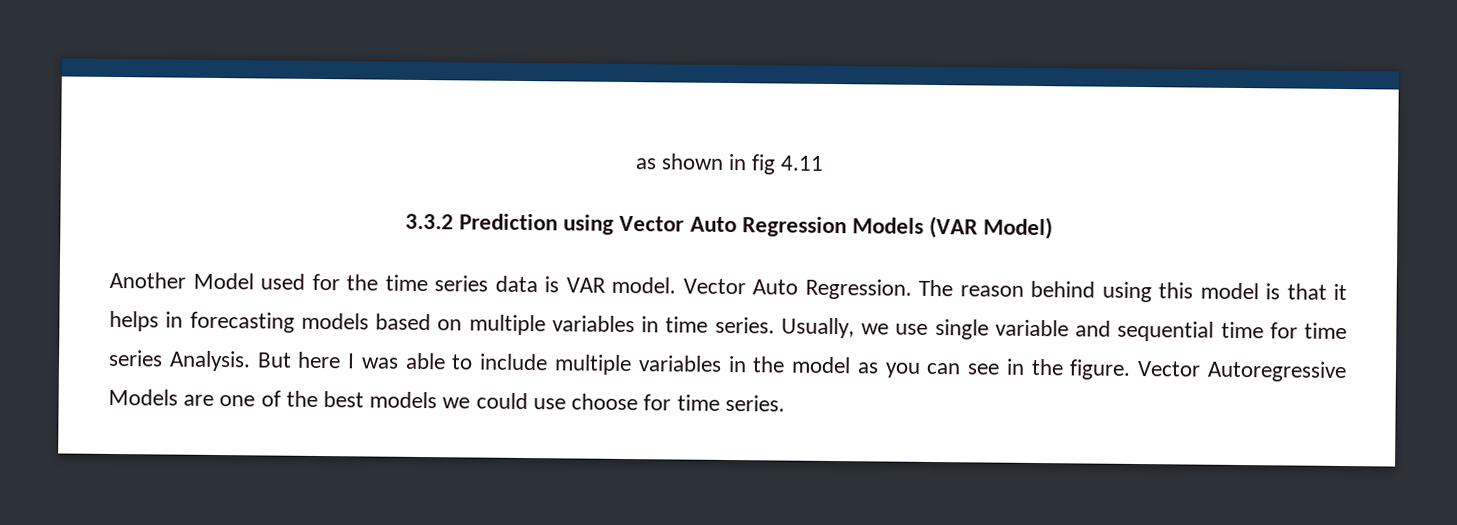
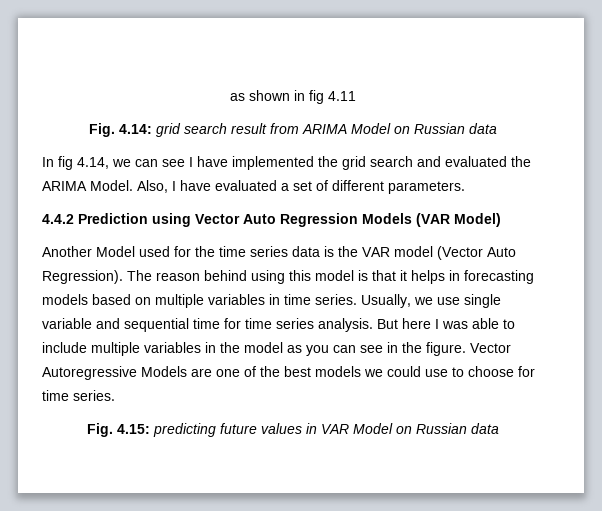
- 3.3.2 Prediction using Vector Auto Regression Models (VAR Model)
+ Fig. 4.14: grid search result from ARIMA Model on Russian data
+ In fig 4.14, we can see I have implemented the grid search and evaluated the ARIMA Model. Also, I have evaluated a set of different parameters.
+ 4.4.2 Prediction using Vector Auto Regression Models (VAR Model)
- Another Model used for the time series data is VAR model. Vector Auto Regression.
+ Another Model used for the time series data is the VAR model (Vector Auto Regression).
- Usually, we use single variable and sequential time for time series Analysis.
+ Usually, we use single variable and sequential time for time series analysis.
- Vector Autoregressive Models are one of the best models we could use choose for time series.
+ Vector Autoregressive Models are one of the best models we could use to choose for time series.
+ Fig. 4.15: predicting future values in VAR Model on Russian data

